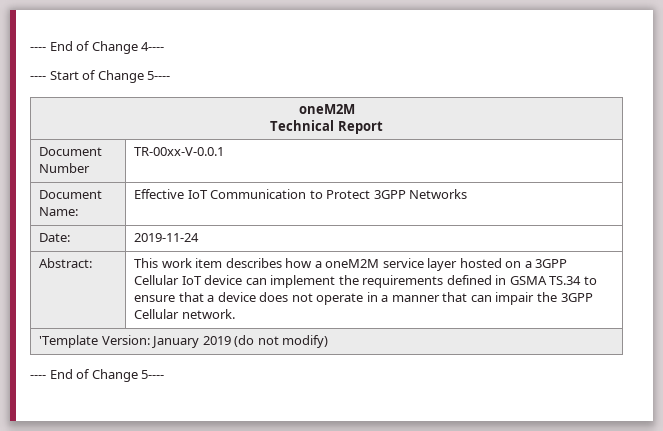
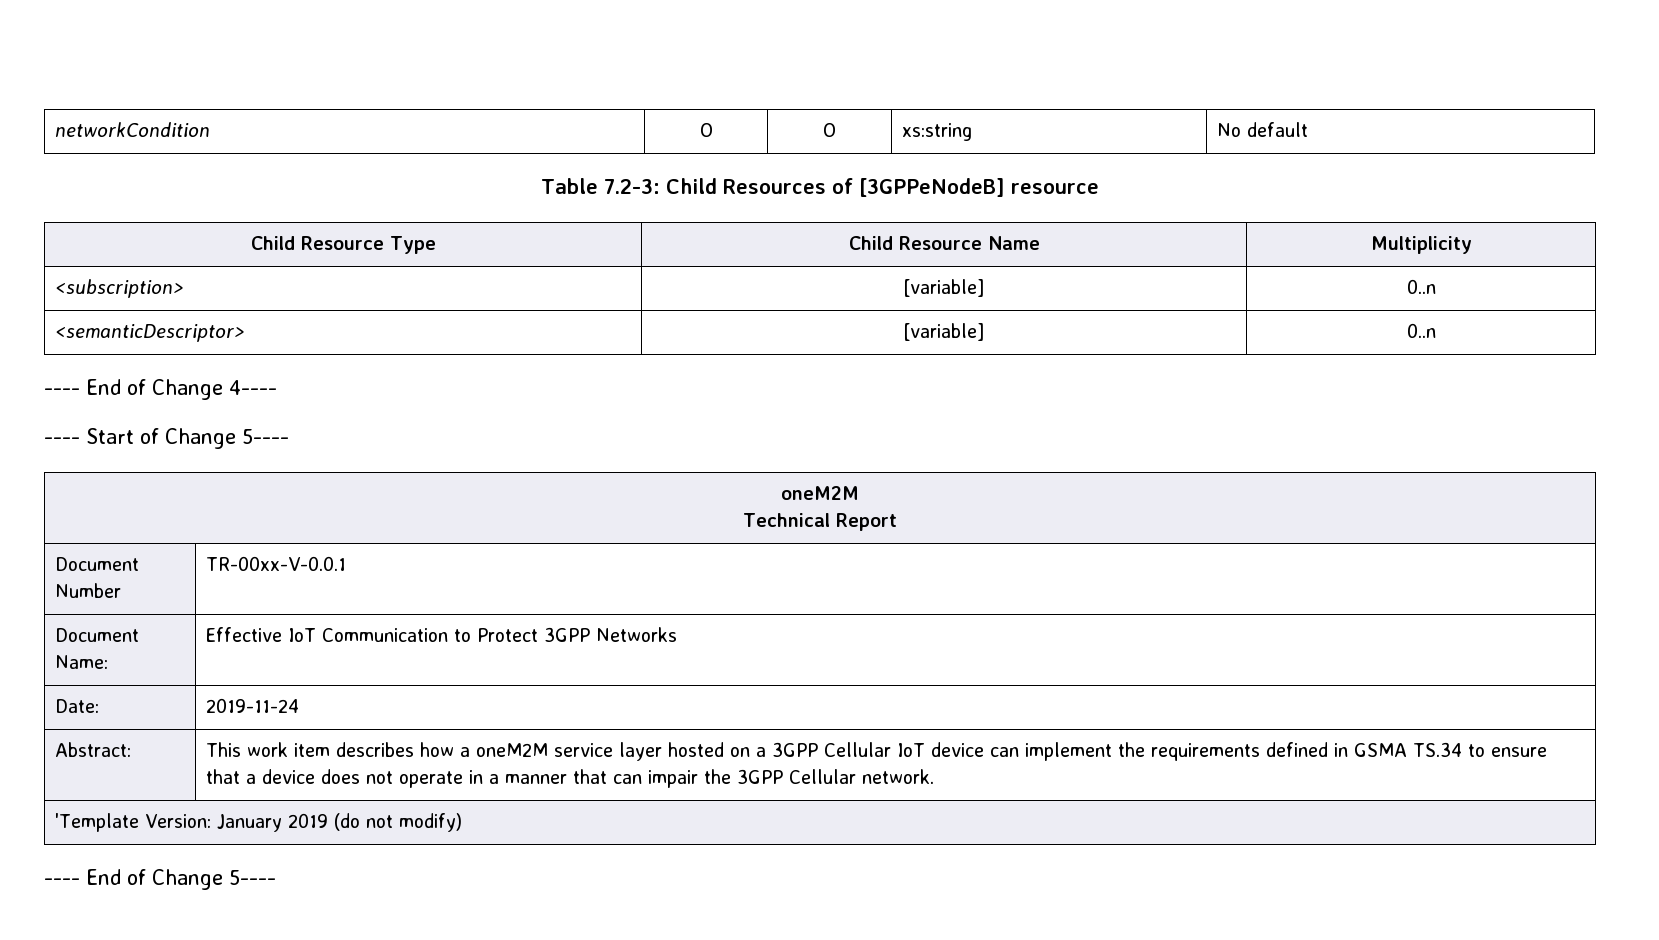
+ networkCondition | O | O | xs:string | No default
+ Table 7.2-3: Child Resources of [3GPPeNodeB] resource
+ Child Resource Type | Child Resource Name | Multiplicity
+ <subscription> | [variable] | 0..n
+ <semanticDescriptor> | [variable] | 0..n

